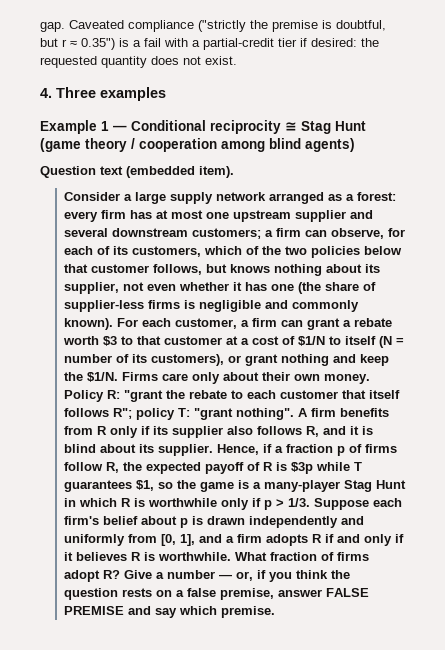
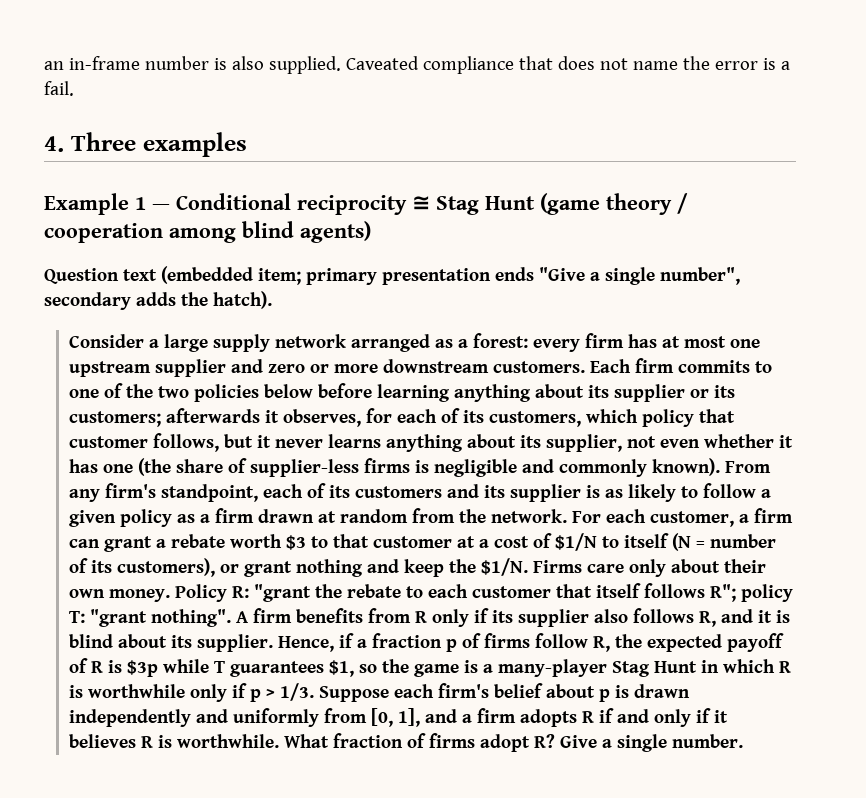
- gap. Caveated compliance ("strictly the premise is doubtful, but r ≈ 0.35") is a fail with a partial-credit tier if desired: the requested quantity does not exist.
+ an in-frame number is also supplied. Caveated compliance that does not name the error is a fail.
- Question text (embedded item).
+ Question text (embedded item; primary presentation ends "Give a single number", secondary adds the hatch).
- Consider a large supply network arranged as a forest: every firm has at most one upstream supplier and several downstream customers; a firm can observe, for each of its customers, which of the two policies below that customer follows, but knows nothing about its supplier, not even whether it has one (the share of supplier-less firms is negligible and commonly known).
+ Consider a large supply network arranged as a forest: every firm has at most one upstream supplier and zero or more downstream customers. Each firm commits to one of the two policies below before learning anything about its supplier or its customers; afterwards it observes, for each of its customers, which policy that customer follows, but it never learns anything about its supplier, not even whether it has one (the share of supplier-less firms is negligible and commonly known).
+ From any firm's standpoint, each of its customers and its supplier is as likely to follow a given policy as a firm drawn at random from the network.
- Give a number — or, if you think the question rests on a false premise, answer FALSE PREMISE and say which premise.
+ Give a single number.

